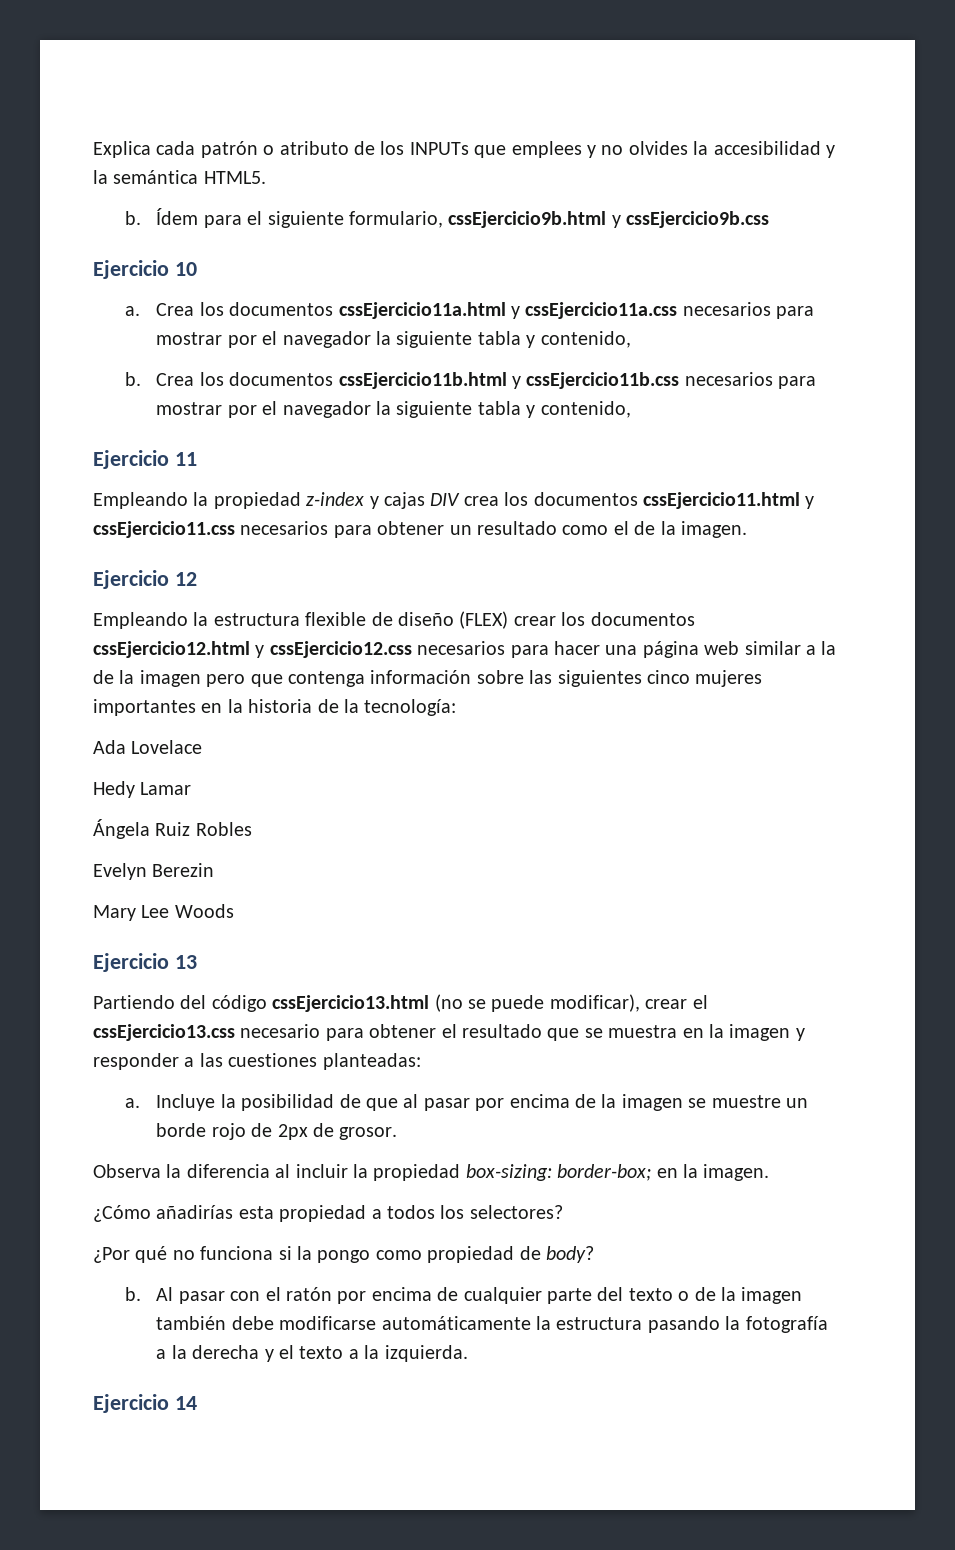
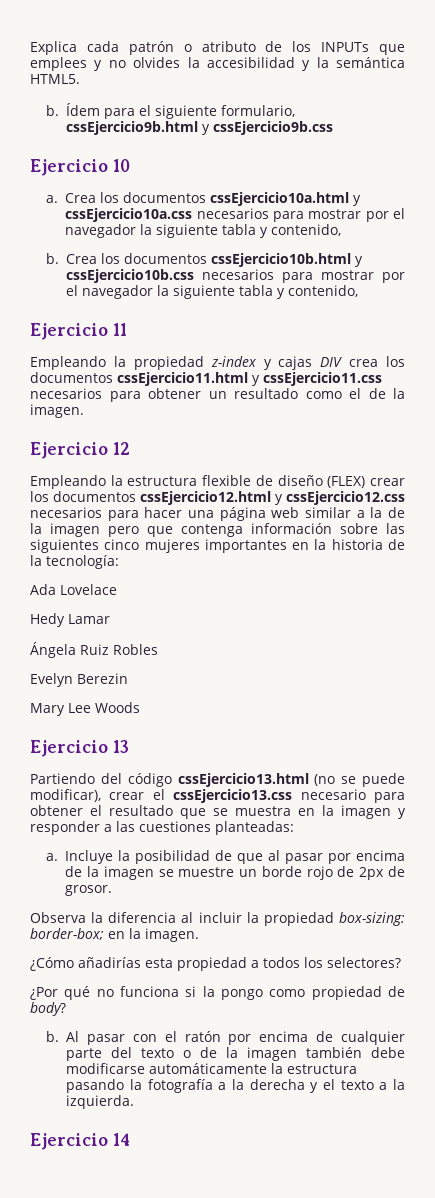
- Crea los documentos cssEjercicio11a.html y cssEjercicio11a.css necesarios para mostrar por el navegador la siguiente tabla y contenido,
+ Crea los documentos cssEjercicio10a.html y cssEjercicio10a.css necesarios para mostrar por el navegador la siguiente tabla y contenido,
- Crea los documentos cssEjercicio11b.html y cssEjercicio11b.css necesarios para mostrar por el navegador la siguiente tabla y contenido,
+ Crea los documentos cssEjercicio10b.html y cssEjercicio10b.css necesarios para mostrar por el navegador la siguiente tabla y contenido,

